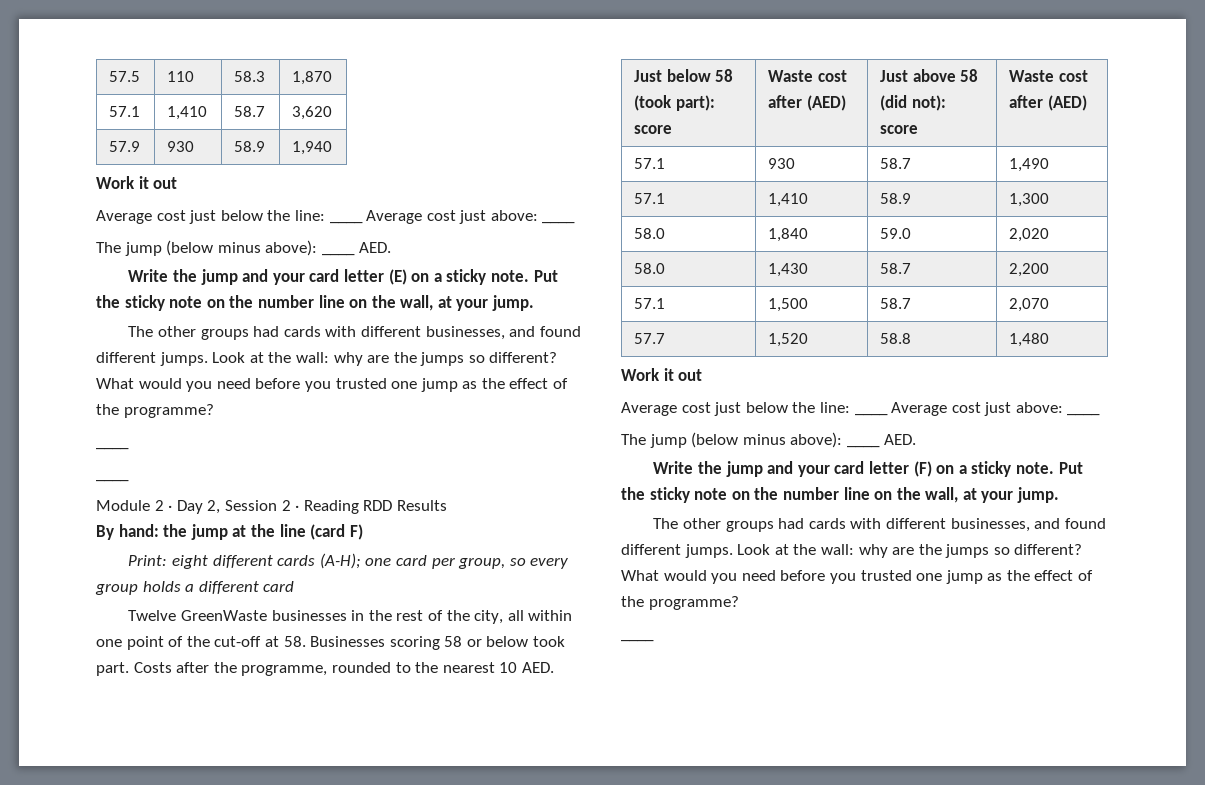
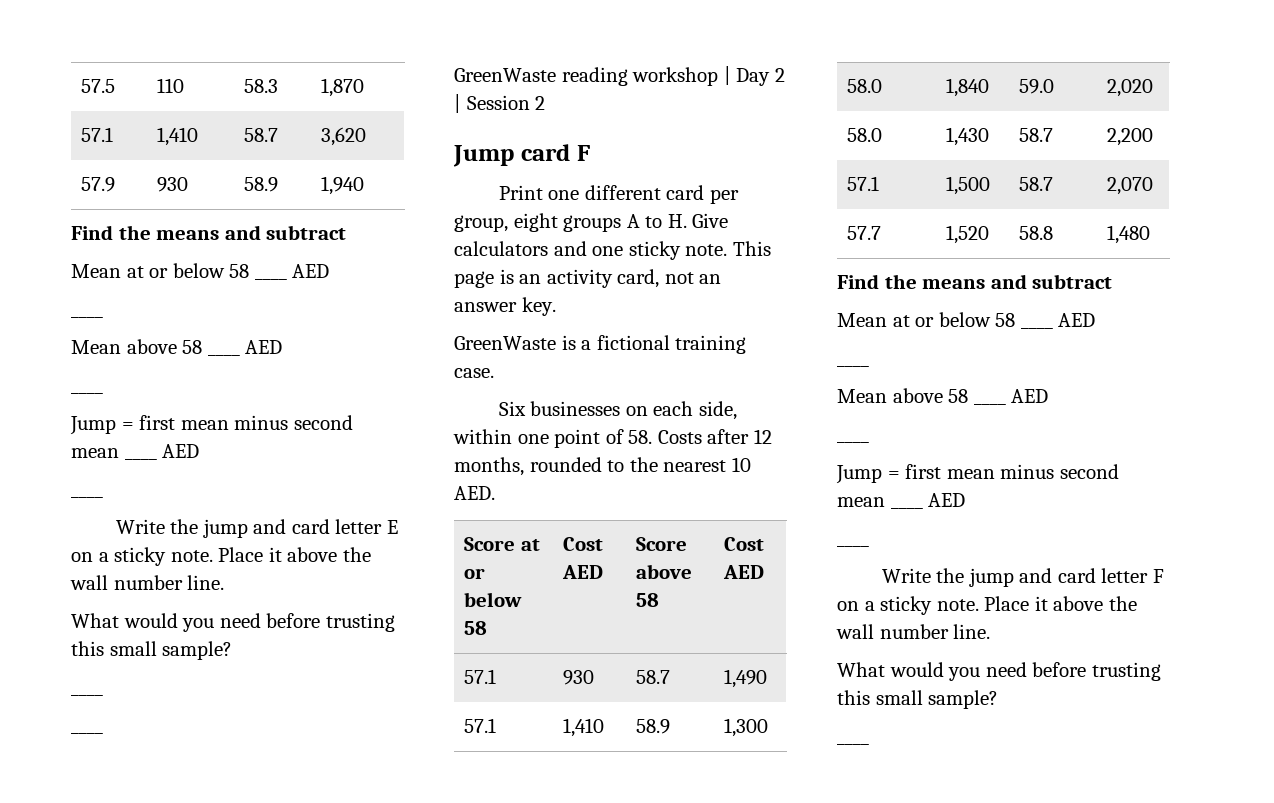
  57.9 | 930 | 58.9 | 1,940
- Work it out
- Average cost just below the line: ____ Average cost just above: ____
- The jump (below minus above): ____ AED.
- Write the jump and your card letter (E) on a sticky note. Put the sticky note on the number line on the wall, at your jump.
- The other groups had cards with different businesses, and found different jumps. Look at the wall: why are the jumps so different? What would you need before you trusted one jump as the effect of the programme?
+ Find the means and subtract
+ Mean at or below 58 ____ AED
+ ____
+ Mean above 58 ____ AED
+ ____
+ Jump = first mean minus second mean ____ AED
+ ____
+ Write the jump and card letter E on a sticky note. Place it above the wall number line.
+ What would you need before trusting this small sample?
  ____
  ____
- Module 2 · Day 2, Session 2 · Reading RDD Results
- By hand: the jump at the line (card F)
- Print: eight different cards (A-H); one card per group, so every group holds a different card
- Twelve GreenWaste businesses in the rest of the city, all within one point of the cut-off at 58. Businesses scoring 58 or below took part. Costs after the programme, rounded to the nearest 10 AED.
+ GreenWaste reading workshop | Day 2 | Session 2
+ Jump card F
+ Print one different card per group, eight groups A to H. Give calculators and one sticky note. This page is an activity card, not an answer key.
+ GreenWaste is a fictional training case.
+ Six businesses on each side, within one point of 58. Costs after 12 months, rounded to the nearest 10 AED.
- Just below 58 (took part): score | Waste cost after (AED) | Just above 58 (did not): score | Waste cost after (AED)
+ Score at or below 58 | Cost AED | Score above 58 | Cost AED
  57.7 | 1,520 | 58.8 | 1,480
- Work it out
- Average cost just below the line: ____ Average cost just above: ____
- The jump (below minus above): ____ AED.
- Write the jump and your card letter (F) on a sticky note. Put the sticky note on the number line on the wall, at your jump.
- The other groups had cards with different businesses, and found different jumps. Look at the wall: why are the jumps so different? What would you need before you trusted one jump as the effect of the programme?
+ Find the means and subtract
+ Mean at or below 58 ____ AED
+ ____
+ Mean above 58 ____ AED
+ ____
+ Jump = first mean minus second mean ____ AED
+ ____
+ Write the jump and card letter F on a sticky note. Place it above the wall number line.
+ What would you need before trusting this small sample?

